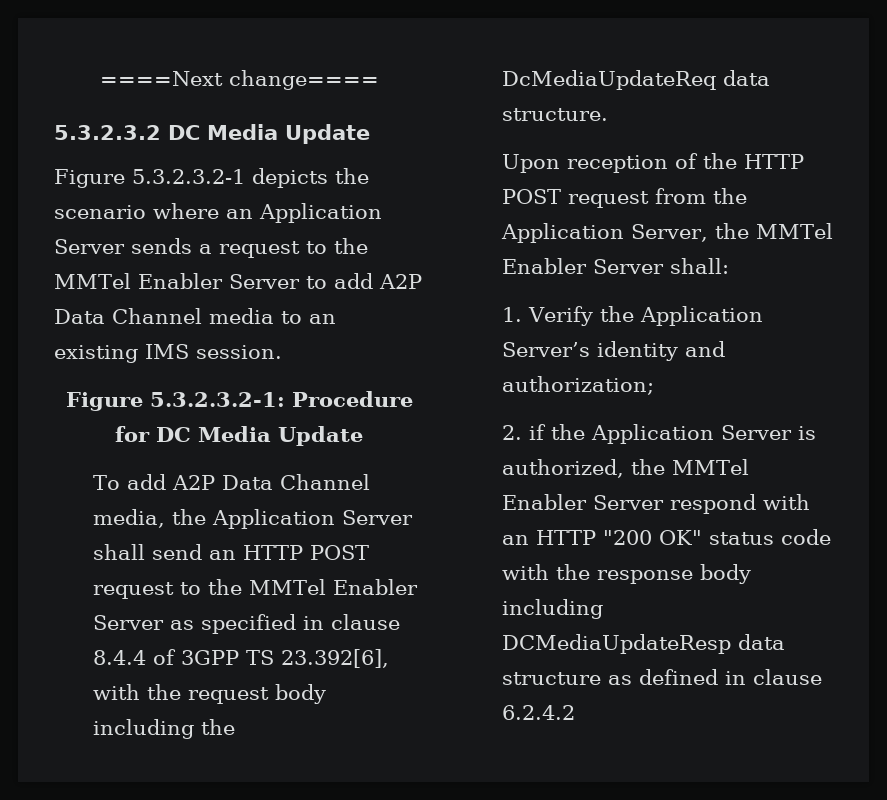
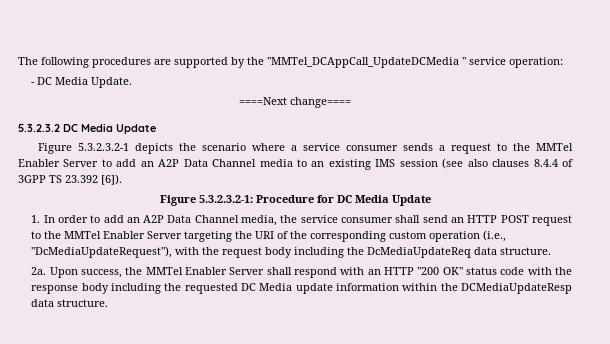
+ The following procedures are supported by the "MMTel_DCAppCall_UpdateDCMedia " service operation:
+ - DC Media Update.
- Figure 5.3.2.3.2-1 depicts the scenario where an Application Server sends a request to the MMTel Enabler Server to add A2P Data Channel media to an existing IMS session.
+ Figure 5.3.2.3.2-1 depicts the scenario where a service consumer sends a request to the MMTel Enabler Server to add an A2P Data Channel media to an existing IMS session (see also clauses 8.4.4 of 3GPP TS 23.392 [6]).
- To add A2P Data Channel media, the Application Server shall send an HTTP POST request to the MMTel Enabler Server as specified in clause 8.4.4 of 3GPP TS 23.392[6], with the request body including the DcMediaUpdateReq data structure.
+ 1. In order to add an A2P Data Channel media, the service consumer shall send an HTTP POST request to the MMTel Enabler Server targeting the URI of the corresponding custom operation (i.e., "DcMediaUpdateRequest"), with the request body including the DcMediaUpdateReq data structure.
- Upon reception of the HTTP POST request from the Application Server, the MMTel Enabler Server shall:
- 1. Verify the Application Server’s identity and authorization;
- 2. if the Application Server is authorized, the MMTel Enabler Server respond with an HTTP "200 OK" status code with the response body including DCMediaUpdateResp data structure as defined in clause 6.2.4.2
+ 2a. Upon success, the MMTel Enabler Server shall respond with an HTTP "200 OK" status code with the response body including the requested DC Media update information within the DCMediaUpdateResp data structure.

